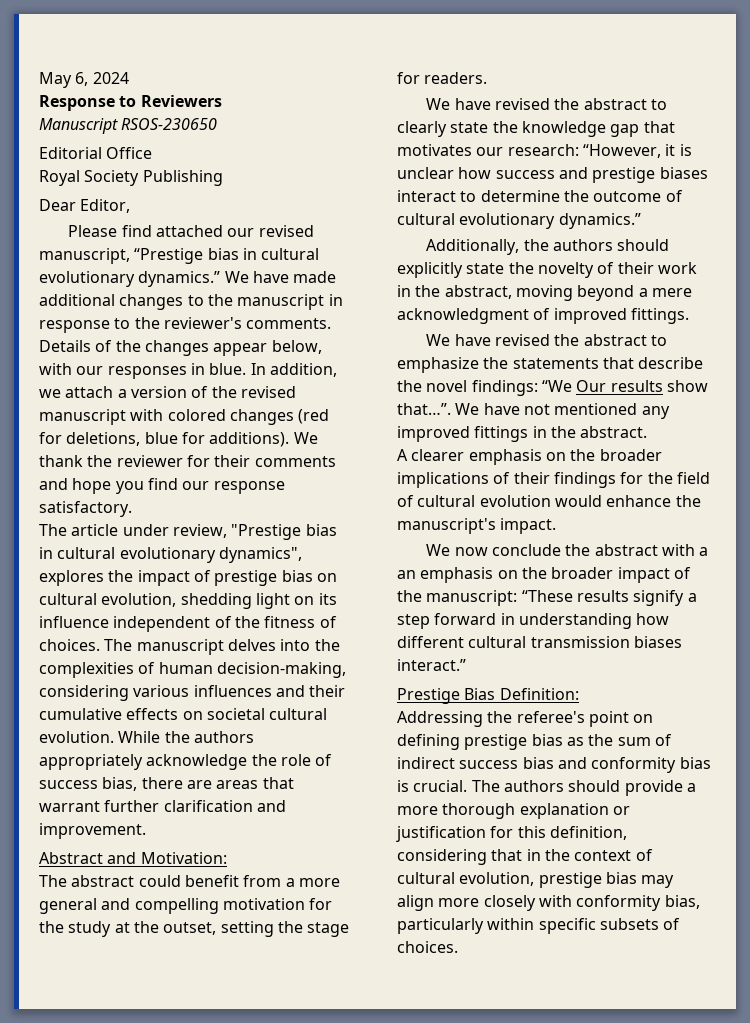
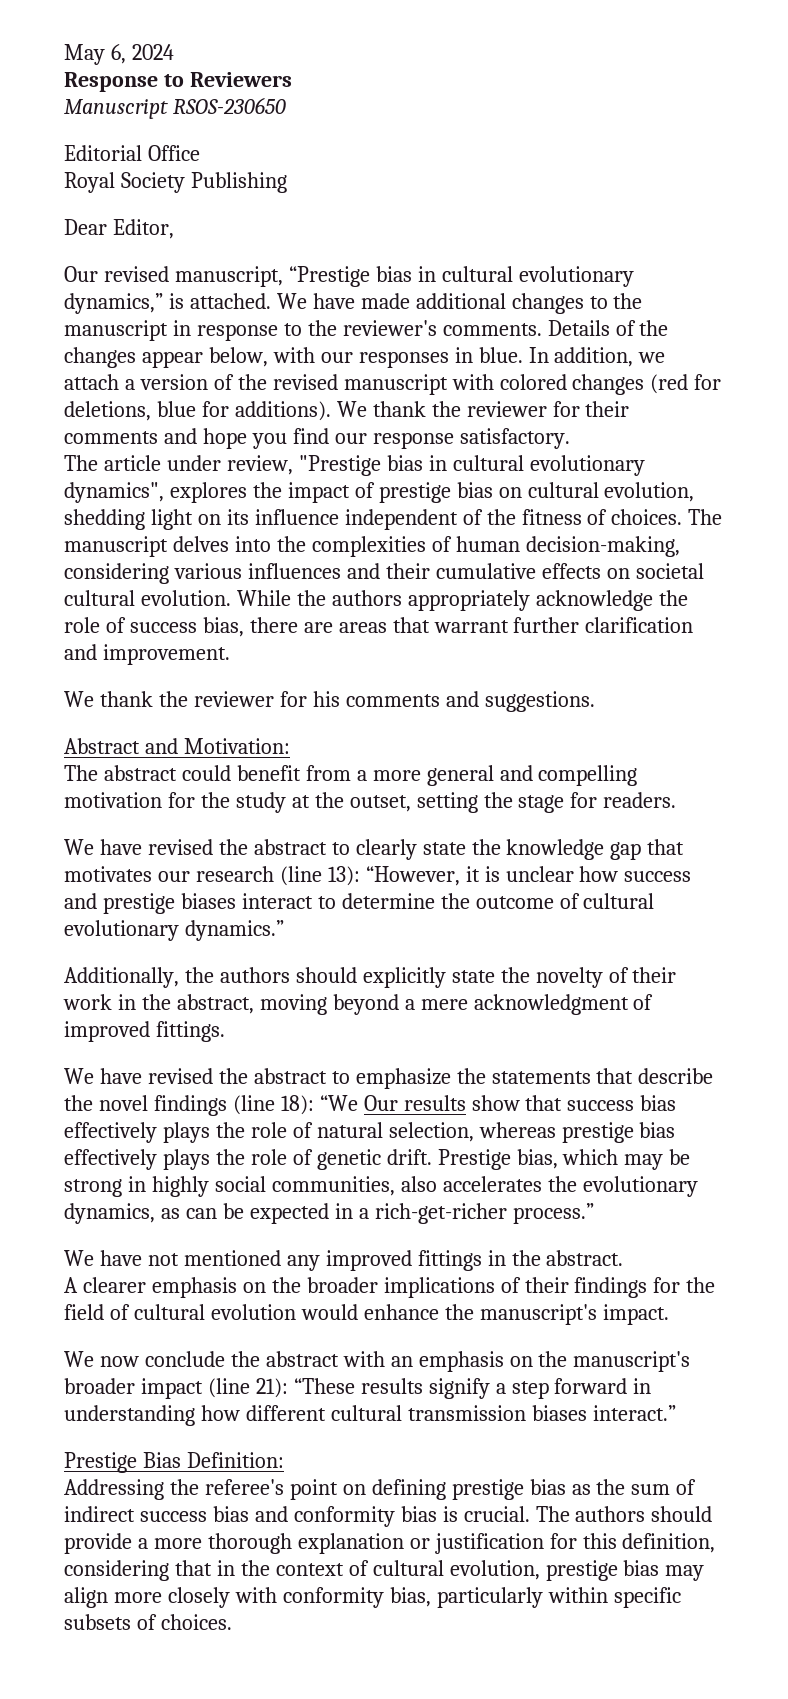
- Please find attached our revised manuscript, “Prestige bias in cultural evolutionary dynamics.”
+ Our revised manuscript, “Prestige bias in cultural evolutionary dynamics,” is attached.
+ We thank the reviewer for his comments and suggestions.
- We have revised the abstract to clearly state the knowledge gap that motivates our research: “However, it is unclear how success and prestige biases interact to determine the outcome of cultural evolutionary dynamics.”
+ We have revised the abstract to clearly state the knowledge gap that motivates our research (line 13): “However, it is unclear how success and prestige biases interact to determine the outcome of cultural evolutionary dynamics.”
- We have revised the abstract to emphasize the statements that describe the novel findings: “We Our results show that…”. We have not mentioned any improved fittings in the abstract.
+ We have revised the abstract to emphasize the statements that describe the novel findings (line 18): “We Our results show that success bias effectively plays the role of natural selection, whereas prestige bias effectively plays the role of genetic drift. Prestige bias, which may be strong in highly social communities, also accelerates the evolutionary dynamics, as can be expected in a rich-get-richer process.”
+ We have not mentioned any improved fittings in the abstract.
- We now conclude the abstract with a an emphasis on the broader impact of the manuscript: “These results signify a step forward in understanding how different cultural transmission biases interact.”
+ We now conclude the abstract with an emphasis on the manuscript's broader impact (line 21): “These results signify a step forward in understanding how different cultural transmission biases interact.”

